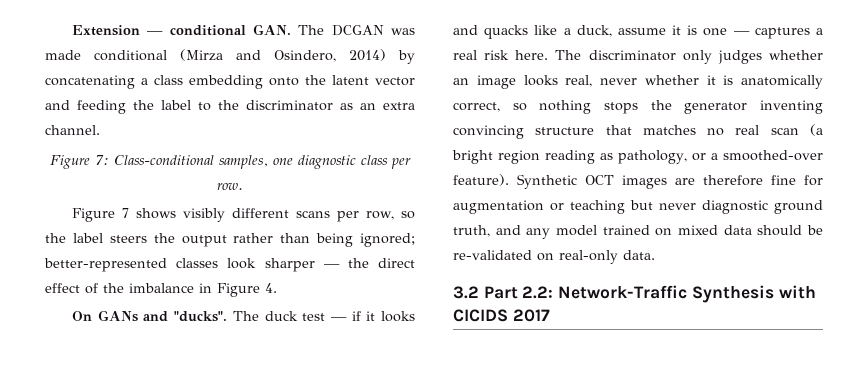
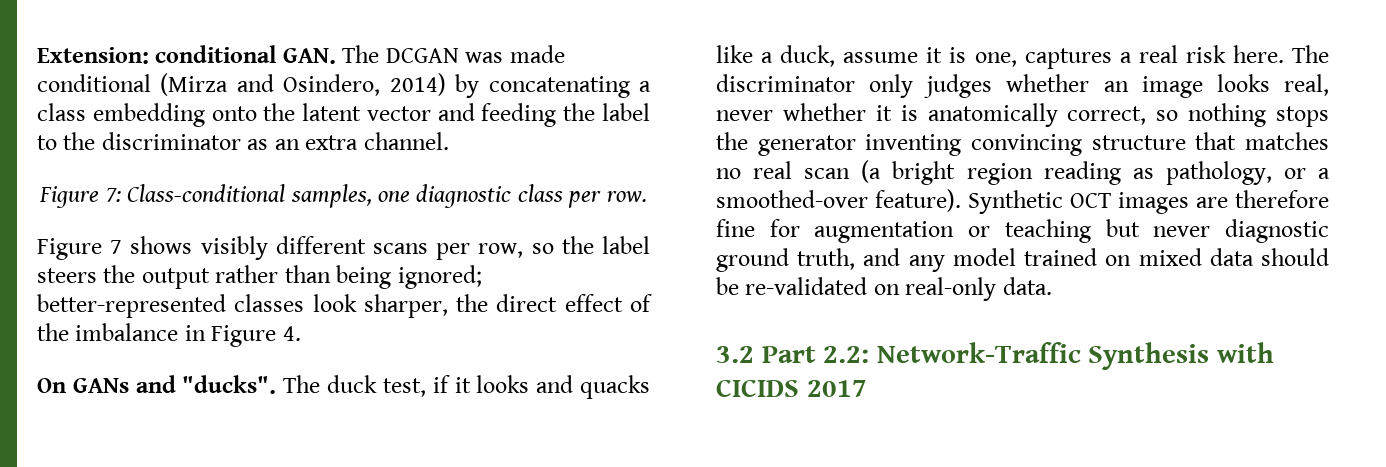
- Extension — conditional GAN. The DCGAN was made conditional (Mirza and Osindero, 2014) by concatenating a class embedding onto the latent vector and feeding the label to the discriminator as an extra channel.
+ Extension: conditional GAN. The DCGAN was made conditional (Mirza and Osindero, 2014) by concatenating a class embedding onto the latent vector and feeding the label to the discriminator as an extra channel.
- Figure 7 shows visibly different scans per row, so the label steers the output rather than being ignored; better-represented classes look sharper — the direct effect of the imbalance in Figure 4.
+ Figure 7 shows visibly different scans per row, so the label steers the output rather than being ignored; better-represented classes look sharper, the direct effect of the imbalance in Figure 4.
- The duck test — if it looks and quacks like a duck, assume it is one — captures a real risk here.
+ The duck test, if it looks and quacks like a duck, assume it is one, captures a real risk here.

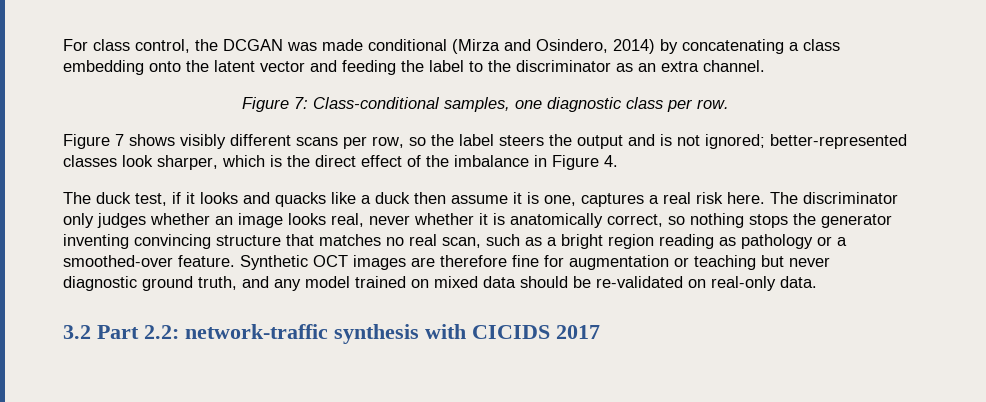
- Extension: conditional GAN. The DCGAN was made conditional (Mirza and Osindero, 2014) by concatenating a class embedding onto the latent vector and feeding the label to the discriminator as an extra channel.
+ For class control, the DCGAN was made conditional (Mirza and Osindero, 2014) by concatenating a class embedding onto the latent vector and feeding the label to the discriminator as an extra channel.
- Figure 7 shows visibly different scans per row, so the label steers the output rather than being ignored; better-represented classes look sharper, the direct effect of the imbalance in Figure 4.
+ Figure 7 shows visibly different scans per row, so the label steers the output and is not ignored; better-represented classes look sharper, which is the direct effect of the imbalance in Figure 4.
- On GANs and "ducks". The duck test, if it looks and quacks like a duck, assume it is one, captures a real risk here.
+ The duck test, if it looks and quacks like a duck then assume it is one, captures a real risk here.
- The discriminator only judges whether an image looks real, never whether it is anatomically correct, so nothing stops the generator inventing convincing structure that matches no real scan (a bright region reading as pathology, or a smoothed-over feature).
+ The discriminator only judges whether an image looks real, never whether it is anatomically correct, so nothing stops the generator inventing convincing structure that matches no real scan, such as a bright region reading as pathology or a smoothed-over feature.
- 3.2 Part 2.2: Network-Traffic Synthesis with CICIDS 2017
+ 3.2 Part 2.2: network-traffic synthesis with CICIDS 2017

